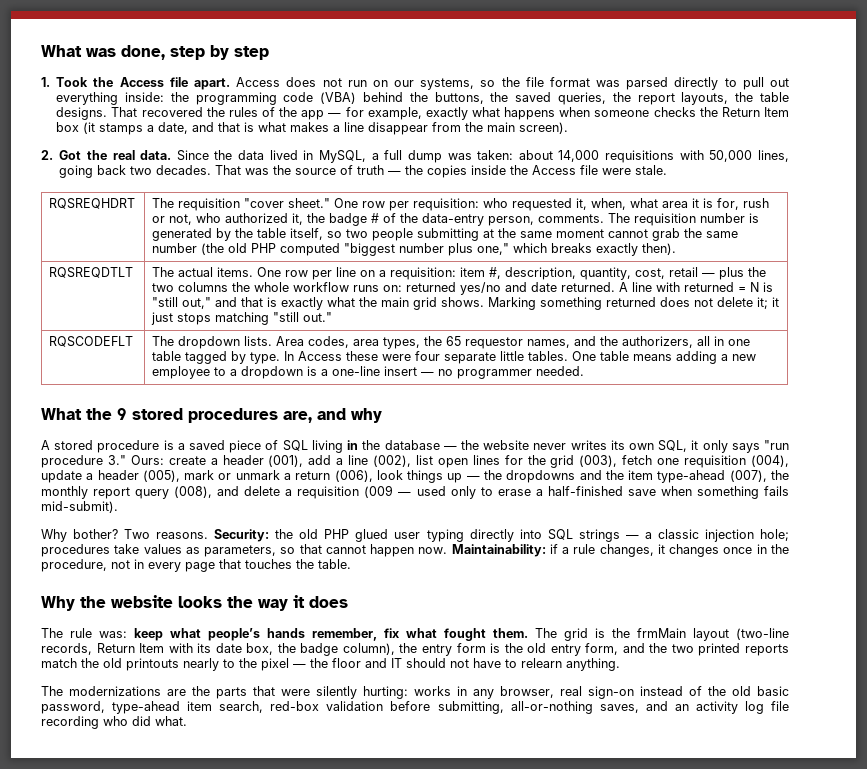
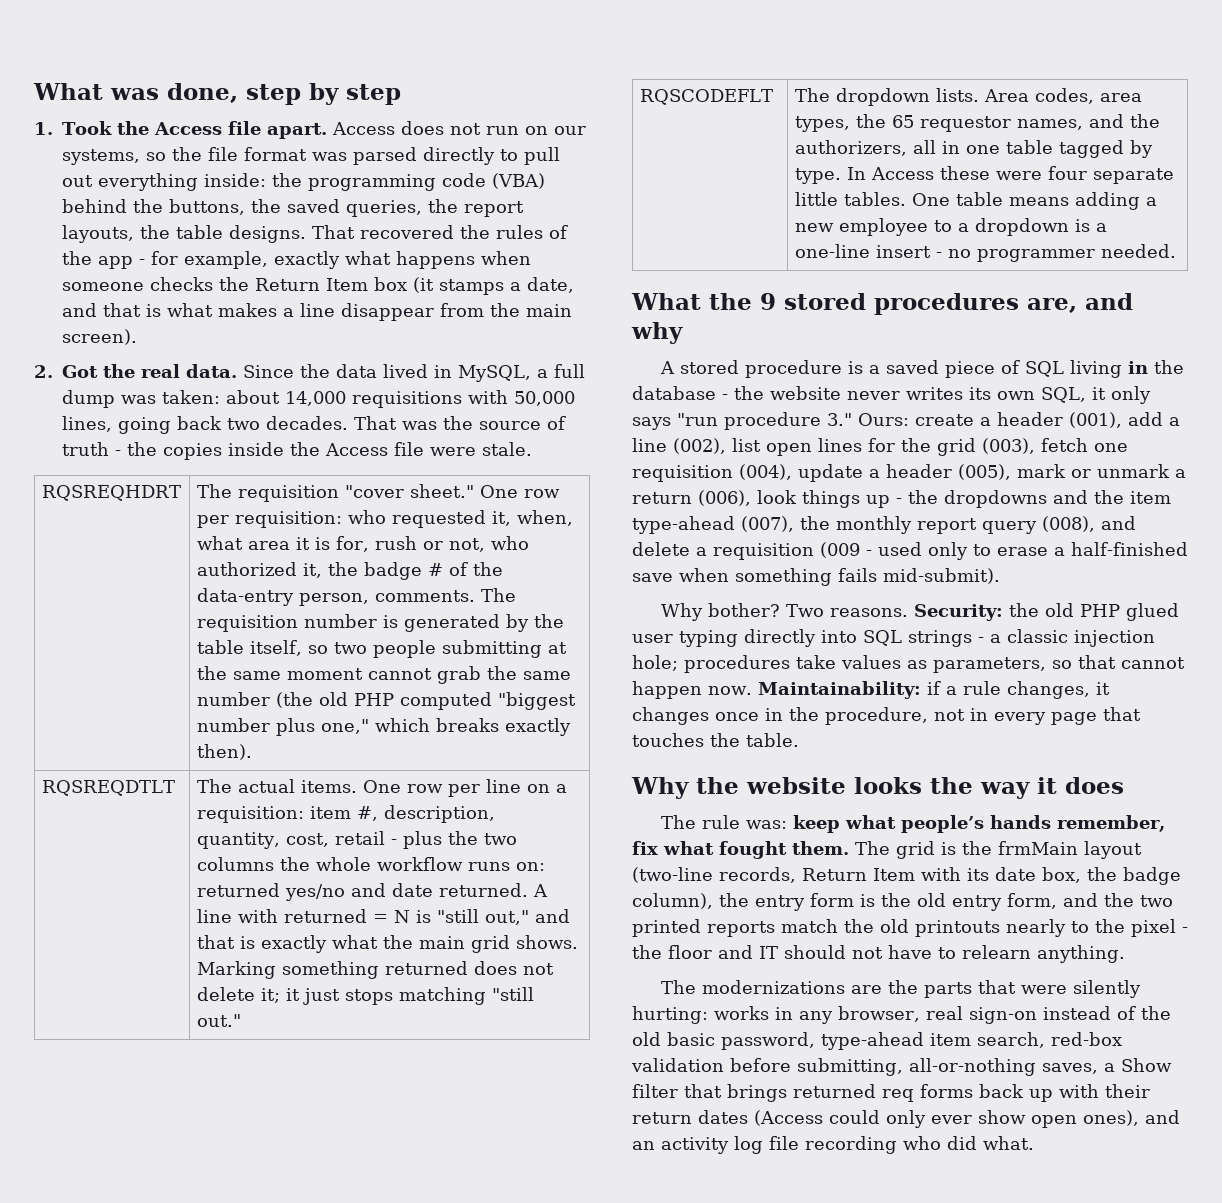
- That recovered the rules of the app — for example, exactly what happens when someone checks the Return Item box (it stamps a date, and that is what makes a line disappear from the main screen).
+ That recovered the rules of the app - for example, exactly what happens when someone checks the Return Item box (it stamps a date, and that is what makes a line disappear from the main screen).
- That was the source of truth — the copies inside the Access file were stale.
+ That was the source of truth - the copies inside the Access file were stale.
- One row per line on a requisition: item #, description, quantity, cost, retail — plus the two columns the whole workflow runs on: returned yes/no and date returned.
+ One row per line on a requisition: item #, description, quantity, cost, retail - plus the two columns the whole workflow runs on: returned yes/no and date returned.
- One table means adding a new employee to a dropdown is a one-line insert — no programmer needed.
+ One table means adding a new employee to a dropdown is a one-line insert - no programmer needed.
- A stored procedure is a saved piece of SQL living in the database — the website never writes its own SQL, it only says "run procedure 3." Ours:
+ A stored procedure is a saved piece of SQL living in the database - the website never writes its own SQL, it only says "run procedure 3." Ours:
- create a header (001), add a line (002), list open lines for the grid (003), fetch one requisition (004), update a header (005), mark or unmark a return (006), look things up — the dropdowns and the item type-ahead (007), the monthly report query (008), and delete a requisition (009 — used only to erase a half-finished save when something fails mid-submit).
+ create a header (001), add a line (002), list open lines for the grid (003), fetch one requisition (004), update a header (005), mark or unmark a return (006), look things up - the dropdowns and the item type-ahead (007), the monthly report query (008), and delete a requisition (009 - used only to erase a half-finished save when something fails mid-submit).
- Security: the old PHP glued user typing directly into SQL strings — a classic injection hole; procedures take values as parameters, so that cannot happen now.
+ Security: the old PHP glued user typing directly into SQL strings - a classic injection hole; procedures take values as parameters, so that cannot happen now.
- The grid is the frmMain layout (two-line records, Return Item with its date box, the badge column), the entry form is the old entry form, and the two printed reports match the old printouts nearly to the pixel — the floor and IT should not have to relearn anything.
+ The grid is the frmMain layout (two-line records, Return Item with its date box, the badge column), the entry form is the old entry form, and the two printed reports match the old printouts nearly to the pixel - the floor and IT should not have to relearn anything.
- The modernizations are the parts that were silently hurting: works in any browser, real sign-on instead of the old basic password, type-ahead item search, red-box validation before submitting, all-or-nothing saves, and an activity log file recording who did what.
+ The modernizations are the parts that were silently hurting: works in any browser, real sign-on instead of the old basic password, type-ahead item search, red-box validation before submitting, all-or-nothing saves, a Show filter that brings returned req forms back up with their return dates (Access could only ever show open ones), and an activity log file recording who did what.

